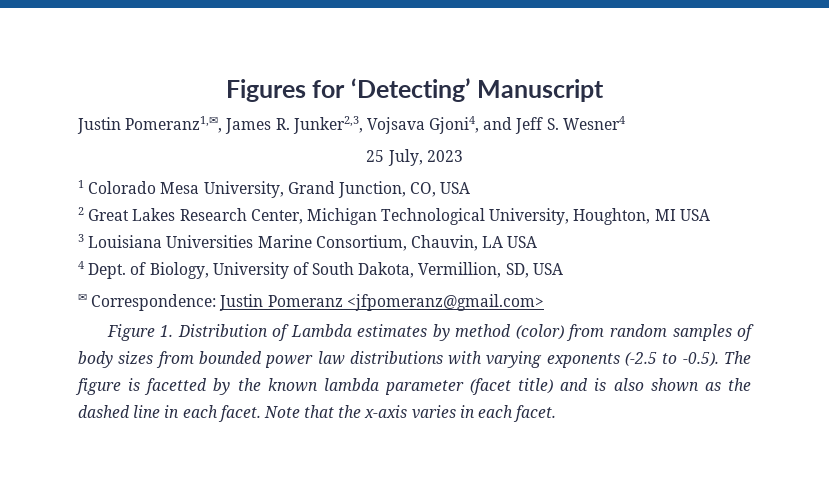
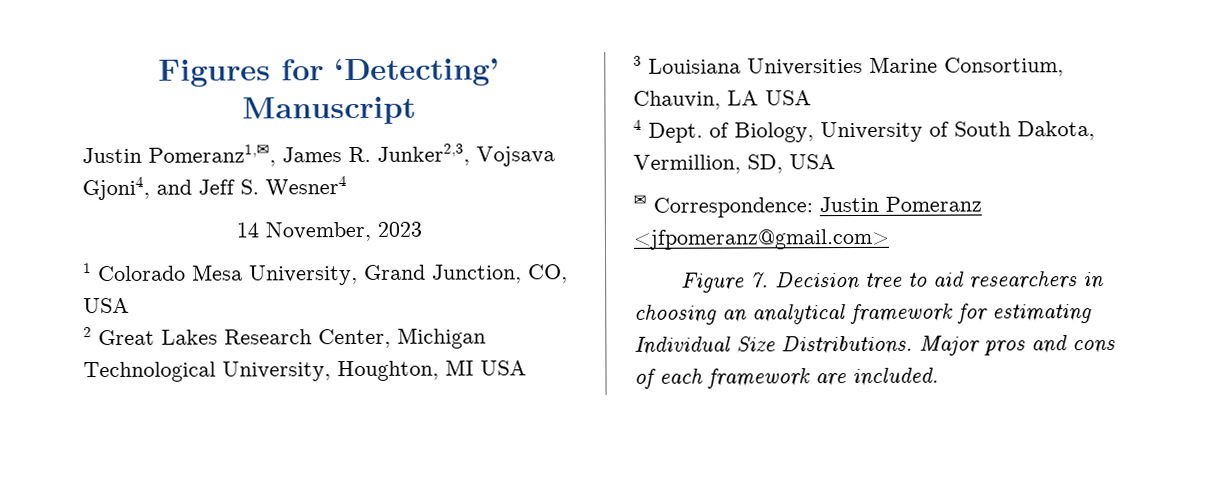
- 25 July, 2023
+ 14 November, 2023
- Figure 1. Distribution of Lambda estimates by method (color) from random samples of body sizes from bounded power law distributions with varying exponents (-2.5 to -0.5). The figure is facetted by the known lambda parameter (facet title) and is also shown as the dashed line in each facet. Note that the x-axis varies in each facet.
+ Figure 7. Decision tree to aid researchers in choosing an analytical framework for estimating Individual Size Distributions. Major pros and cons of each framework are included.

